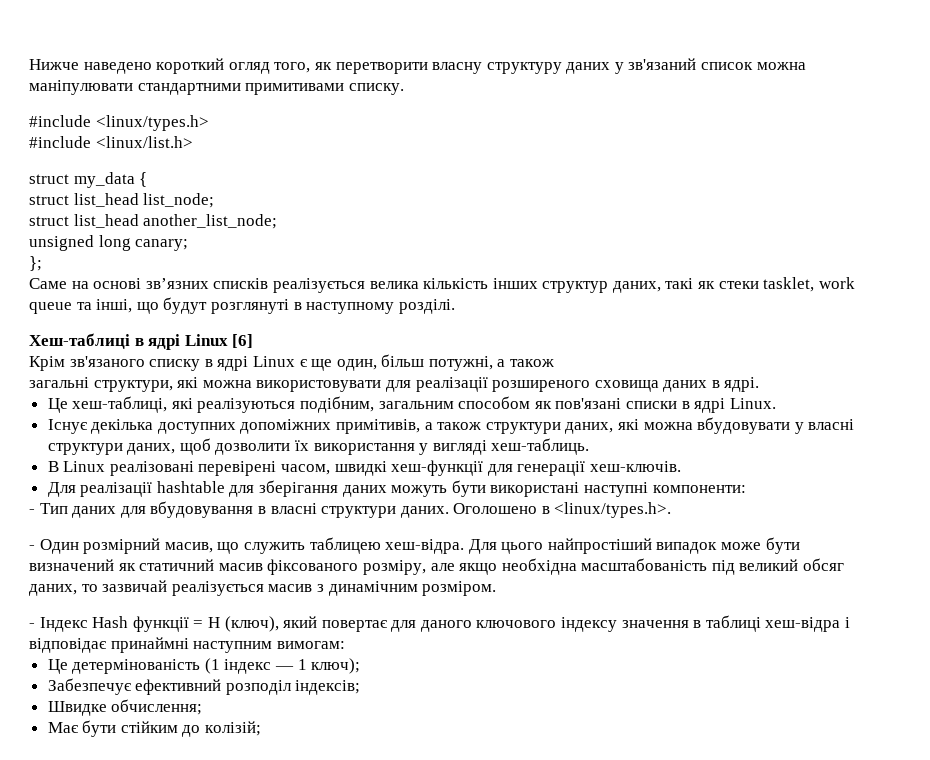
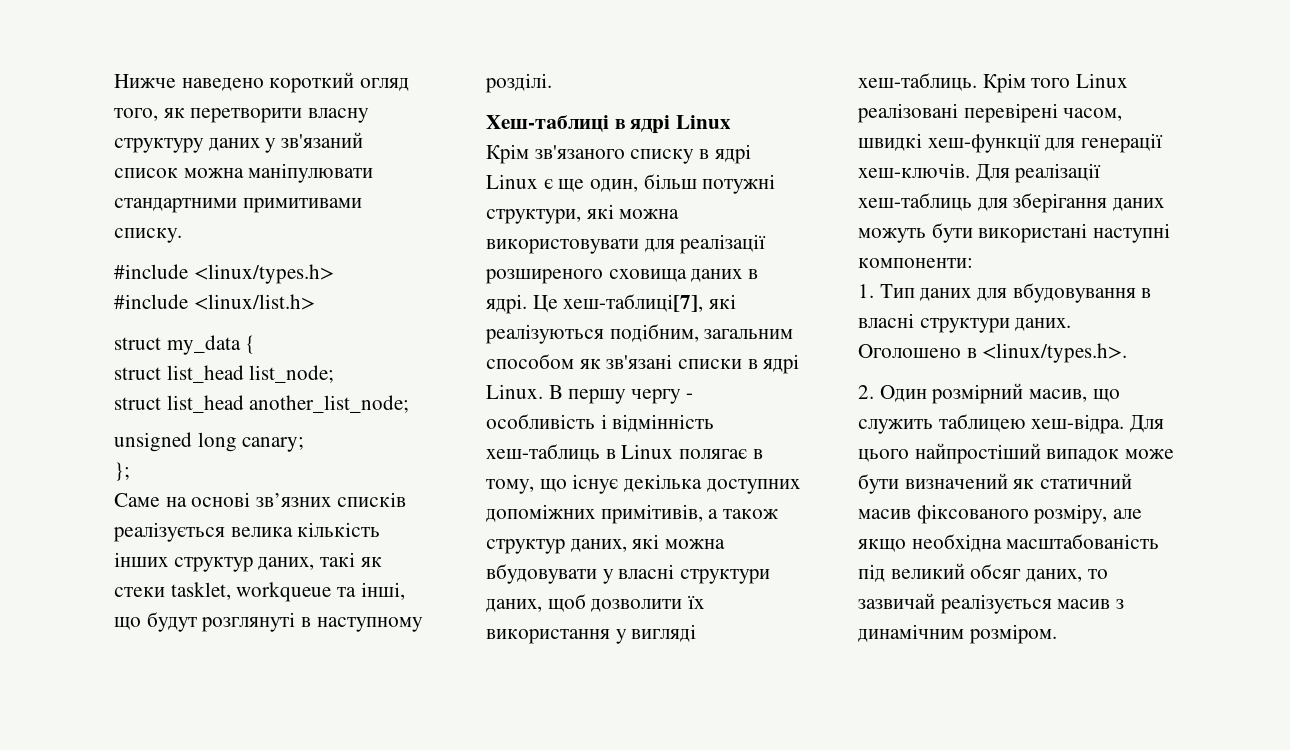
- Саме на основі зв’язних списків реалізується велика кількість інших структур даних, такі як стеки tasklet, work queue та інші, що будут розглянуті в наступному розділі.
+ Саме на основі зв’язних списків реалізується велика кількість інших структур даних, такі як стеки tasklet, workqueue та інші, що будут розглянуті в наступному розділі.
- Хеш-таблиці в ядрі Linux [6]
+ Хеш-таблиці в ядрі Linux
- Крім зв'язаного списку в ядрі Linux є ще один, більш потужні, а також
- загальні структури, які можна використовувати для реалізації розширеного сховища даних в ядрі.
- Це хеш-таблиці, які реалізуються подібним, загальним способом як пов'язані списки в ядрі Linux.
- Існує декілька доступних допоміжних примітивів, а також структури даних, які можна вбудовувати у власні структури даних, щоб дозволити їх використання у вигляді хеш-таблиць.
- В Linux реалізовані перевірені часом, швидкі хеш-функції для генерації хеш-ключів.
- Для реалізації hashtable для зберігання даних можуть бути використані наступні компоненти:
+ Крім зв'язаного списку в ядрі Linux є ще один, більш потужні структури, які можна використовувати для реалізації розширеного сховища даних в ядрі. Це хеш-таблиці[7], які реалізуються подібним, загальним способом як зв'язані списки в ядрі Linux. В першу чергу - особливість і відмінність хеш-таблиць в Linux полягає в тому, що існує декілька доступних допоміжних примітивів, а також структур даних, які можна вбудовувати у власні структури даних, щоб дозволити їх використання у вигляді хеш-таблиць. Крім того Linux реалізовані перевірені часом, швидкі хеш-функції для генерації хеш-ключів. Для реалізації хеш-таблиць для зберігання даних можуть бути використані наступні компоненти:
- - Тип даних для вбудовування в власні структури даних.
+ 1. Тип даних для вбудовування в власні структури даних.
- - Один розмірний масив, що служить таблицею хеш-відра.
+ 2. Один розмірний масив, що служить таблицею хеш-відра.
- - Індекс Hash функції = H (ключ), який повертає для даного ключового індексу значення в таблиці хеш-відра і відповідає принаймні наступним вимогам:
- Це детермінованість (1 індекс — 1 ключ);
- Забезпечує ефективний розподіл індексів;
- Швидке обчислення;
- Має бути стійким до колізій;

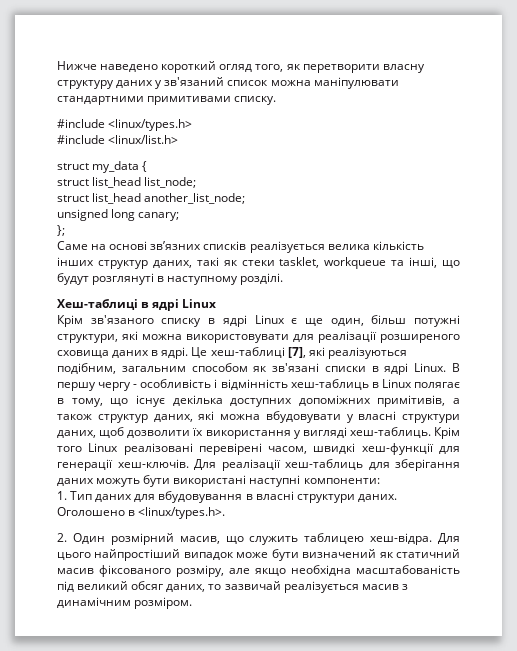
- Це хеш-таблиці[7], які реалізуються подібним, загальним способом як зв'язані списки в ядрі Linux.
+ Це хеш-таблиці [7], які реалізуються подібним, загальним способом як зв'язані списки в ядрі Linux.

